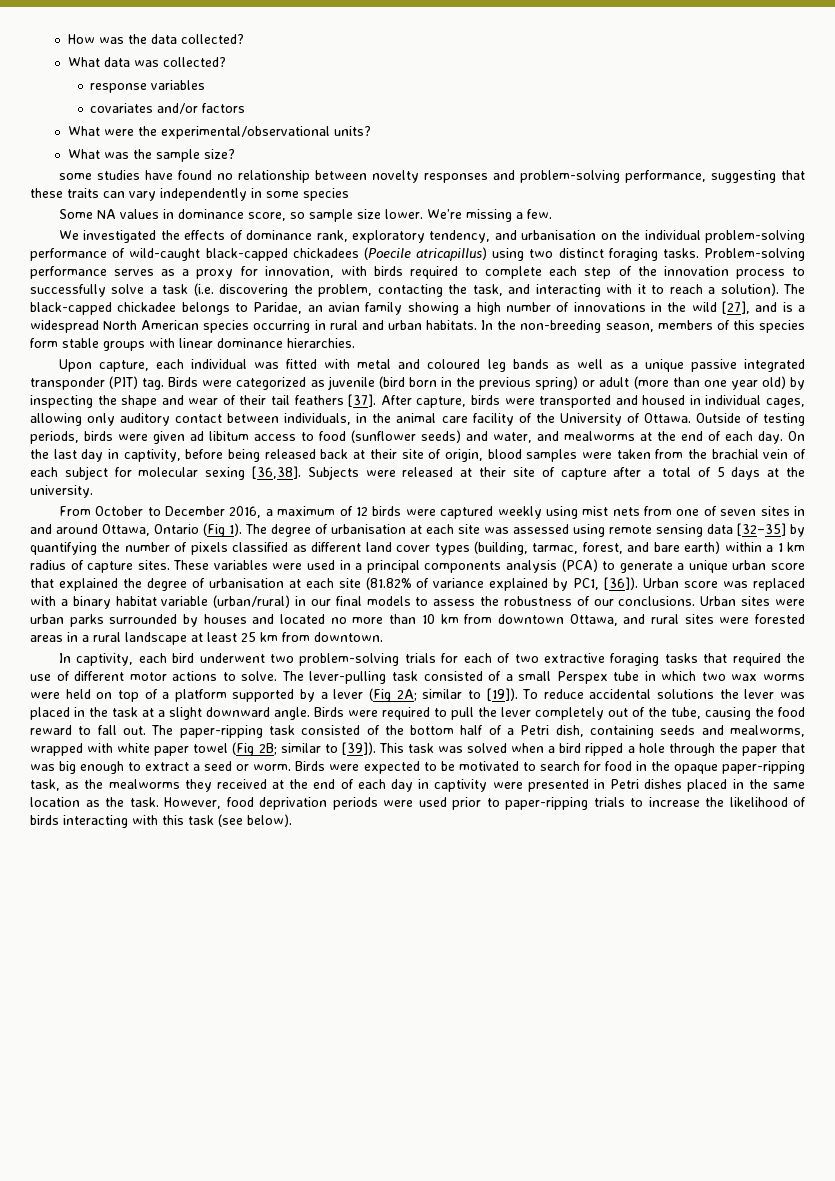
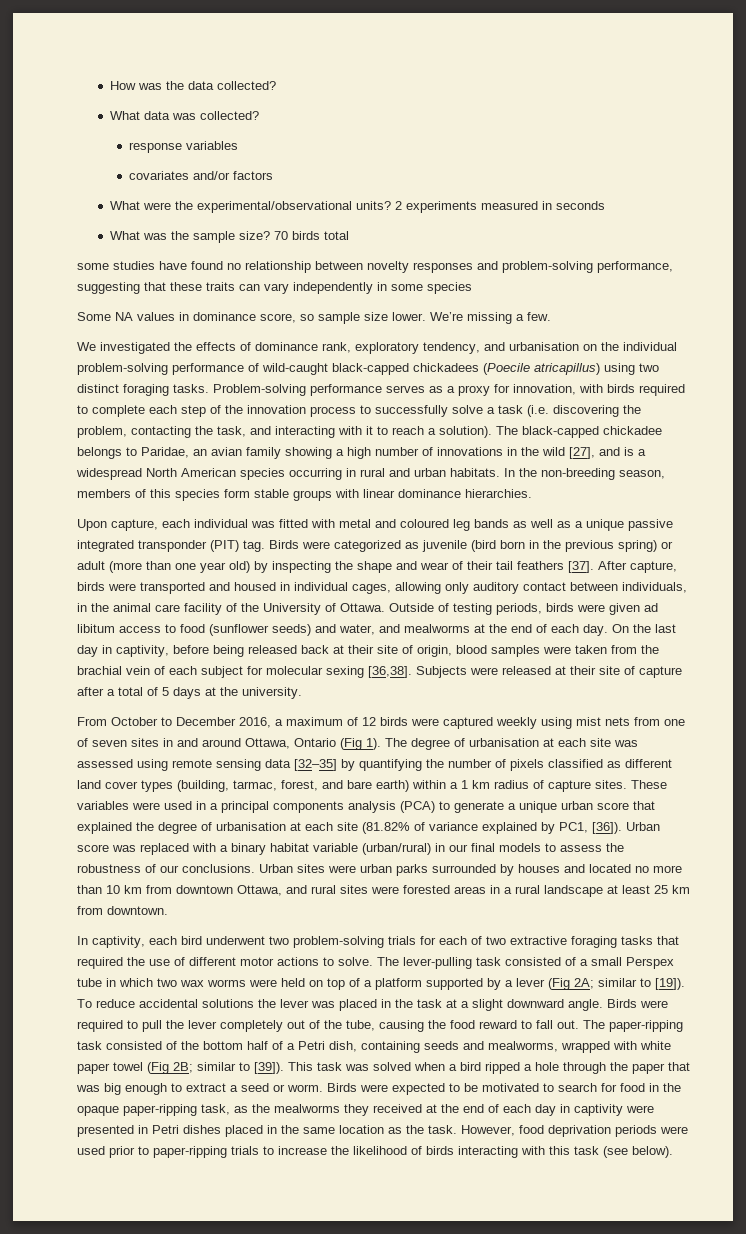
+ 2 experiments measured in seconds
+ 70 birds total

